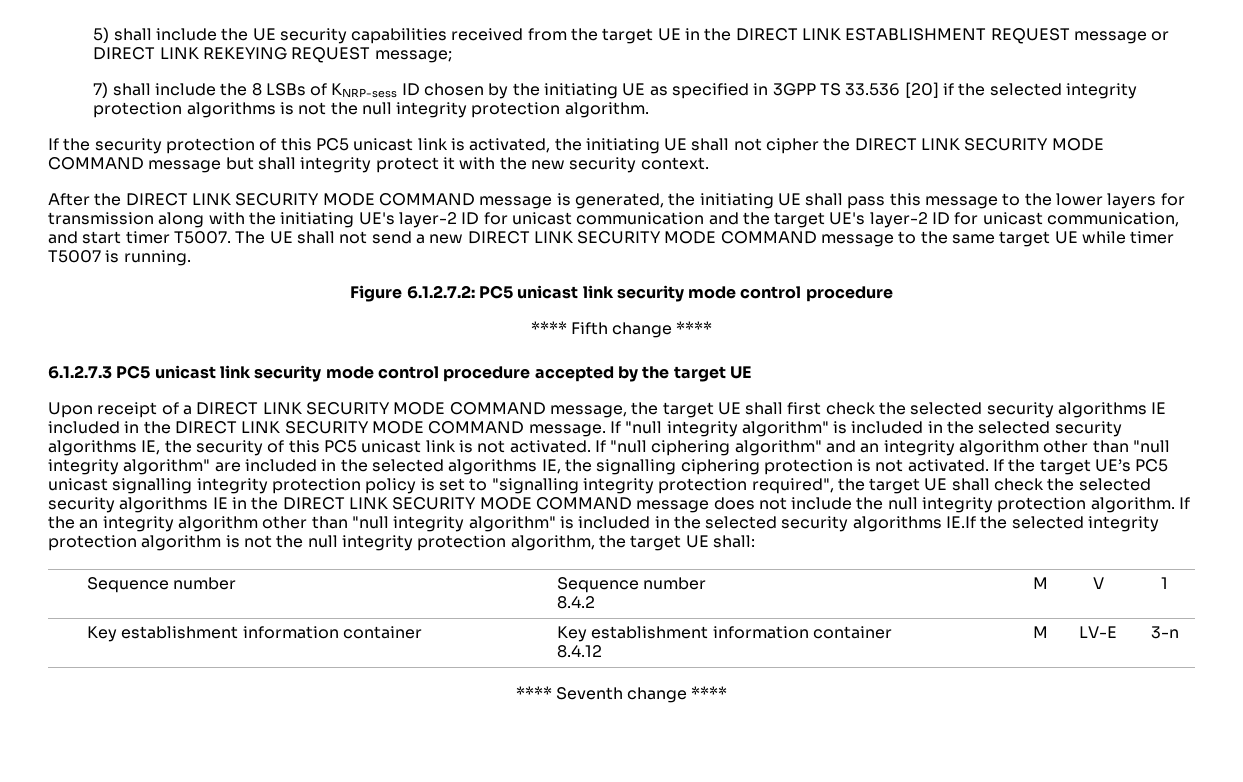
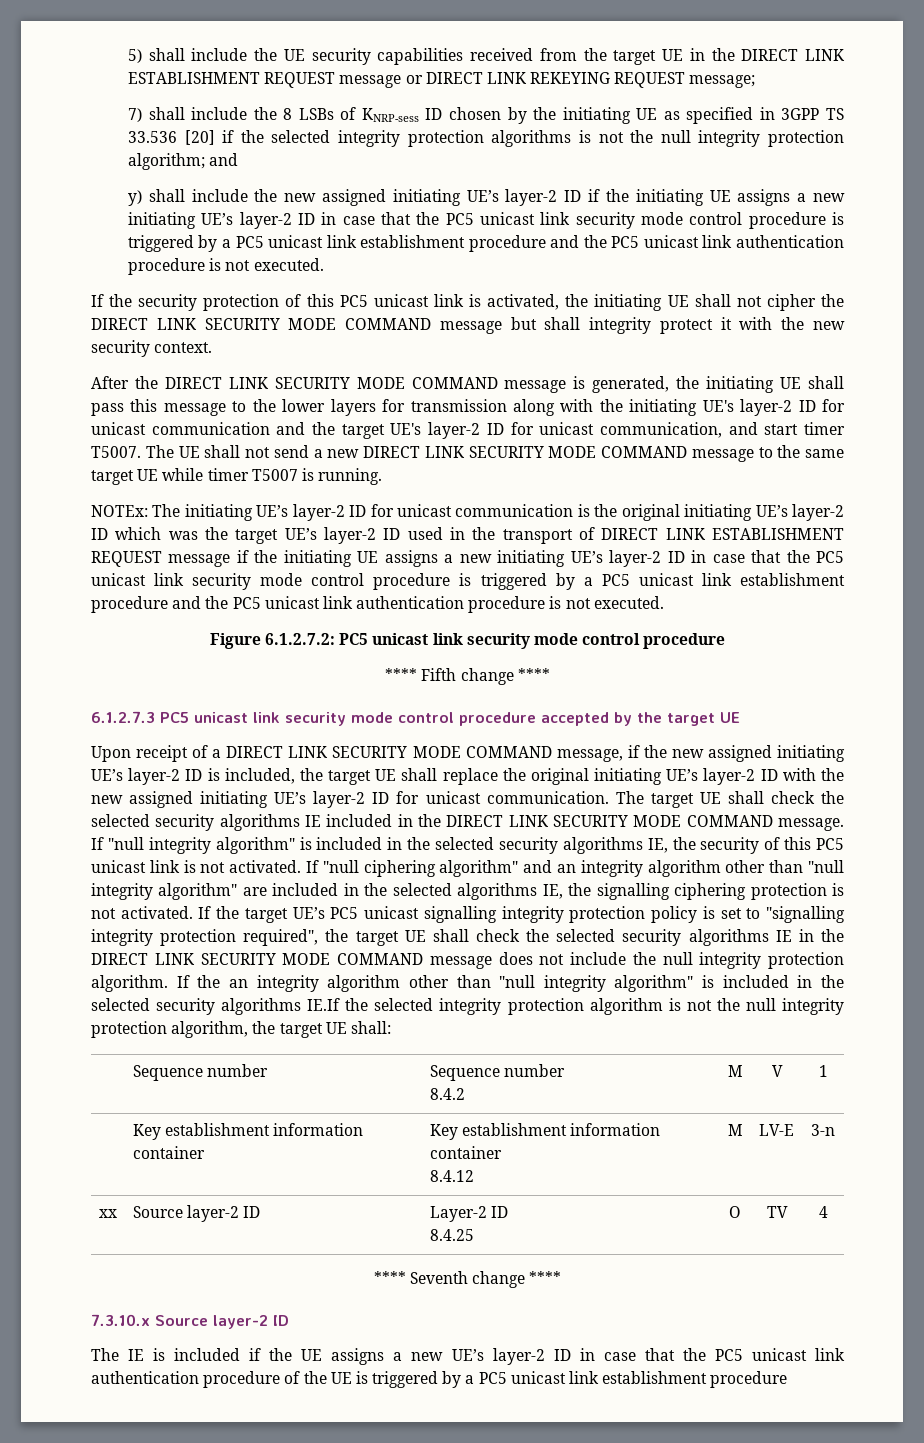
- 7) shall include the 8 LSBs of KNRP-sess ID chosen by the initiating UE as specified in 3GPP TS 33.536 [20] if the selected integrity protection algorithms is not the null integrity protection algorithm.
+ 7) shall include the 8 LSBs of KNRP-sess ID chosen by the initiating UE as specified in 3GPP TS 33.536 [20] if the selected integrity protection algorithms is not the null integrity protection algorithm; and
+ y) shall include the new assigned initiating UE’s layer-2 ID if the initiating UE assigns a new initiating UE’s layer-2 ID in case that the PC5 unicast link security mode control procedure is triggered by a PC5 unicast link establishment procedure and the PC5 unicast link authentication procedure is not executed.
+ NOTEx: The initiating UE’s layer-2 ID for unicast communication is the original initiating UE’s layer-2 ID which was the target UE’s layer-2 ID used in the transport of DIRECT LINK ESTABLISHMENT REQUEST message if the initiating UE assigns a new initiating UE’s layer-2 ID in case that the PC5 unicast link security mode control procedure is triggered by a PC5 unicast link establishment procedure and the PC5 unicast link authentication procedure is not executed.
- Upon receipt of a DIRECT LINK SECURITY MODE COMMAND message, the target UE shall first check the selected security algorithms IE included in the DIRECT LINK SECURITY MODE COMMAND message.
+ Upon receipt of a DIRECT LINK SECURITY MODE COMMAND message, if the new assigned initiating UE’s layer-2 ID is included, the target UE shall replace the original initiating UE’s layer-2 ID with the new assigned initiating UE’s layer-2 ID for unicast communication. The target UE shall check the selected security algorithms IE included in the DIRECT LINK SECURITY MODE COMMAND message.
+ xx | Source layer-2 ID | Layer-2 ID
+ 8.4.25 | O | TV | 4
  **** Seventh change ****
+ 7.3.10.x Source layer-2 ID
+ The IE is included if the UE assigns a new UE’s layer-2 ID in case that the PC5 unicast link authentication procedure of the UE is triggered by a PC5 unicast link establishment procedure

